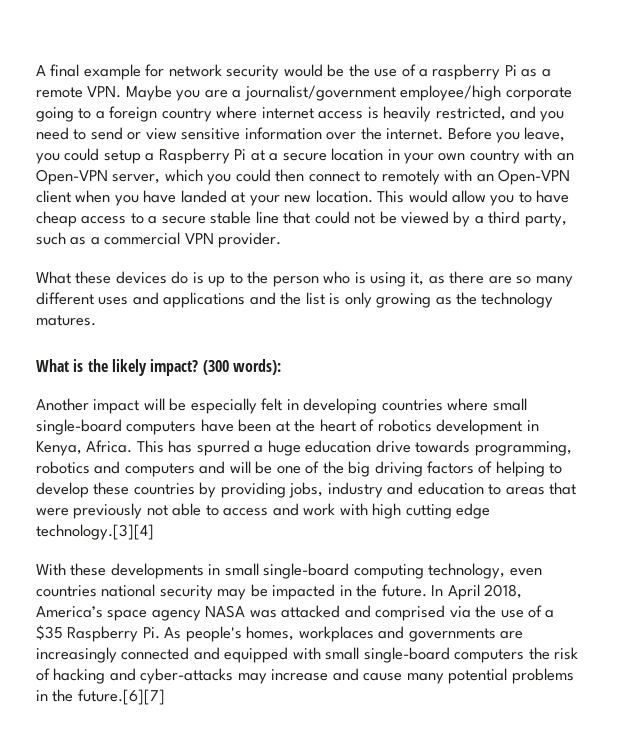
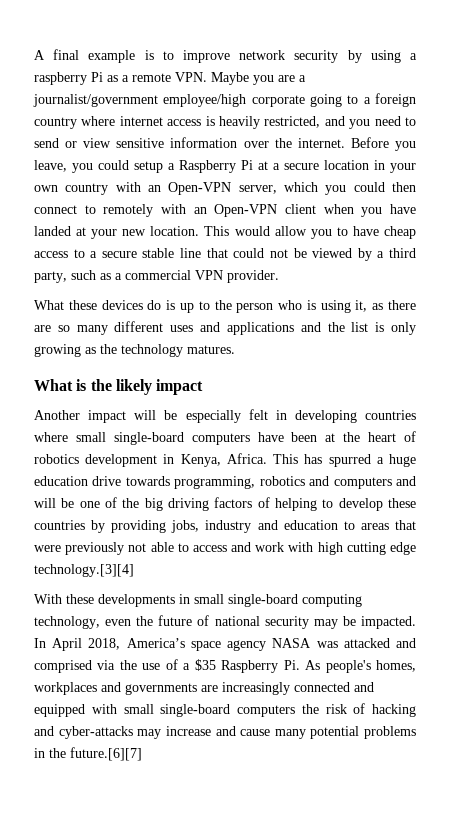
- A final example for network security would be the use of a raspberry Pi as a remote VPN. Maybe you are a journalist/government employee/high corporate going to a foreign country where internet access is heavily restricted, and you need to send or view sensitive information over the internet.
+ A final example is to improve network security by using a raspberry Pi as a remote VPN. Maybe you are a journalist/government employee/high corporate going to a foreign country where internet access is heavily restricted, and you need to send or view sensitive information over the internet.
- What is the likely impact? (300 words):
+ What is the likely impact
- With these developments in small single-board computing technology, even countries national security may be impacted in the future.
+ With these developments in small single-board computing technology, even the future of national security may be impacted.

